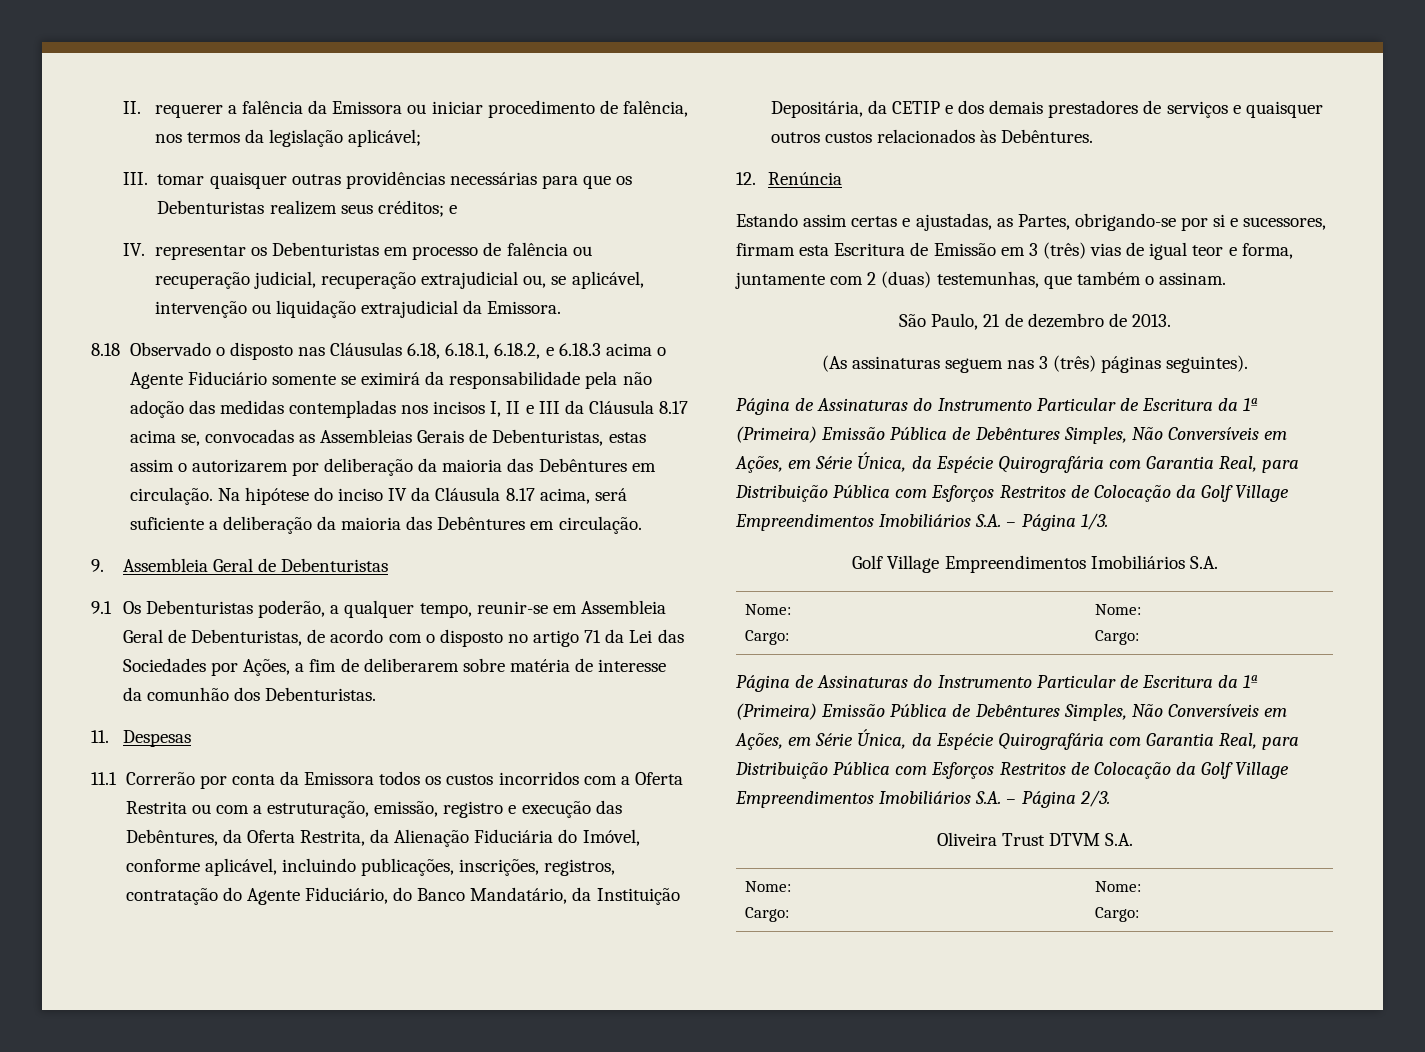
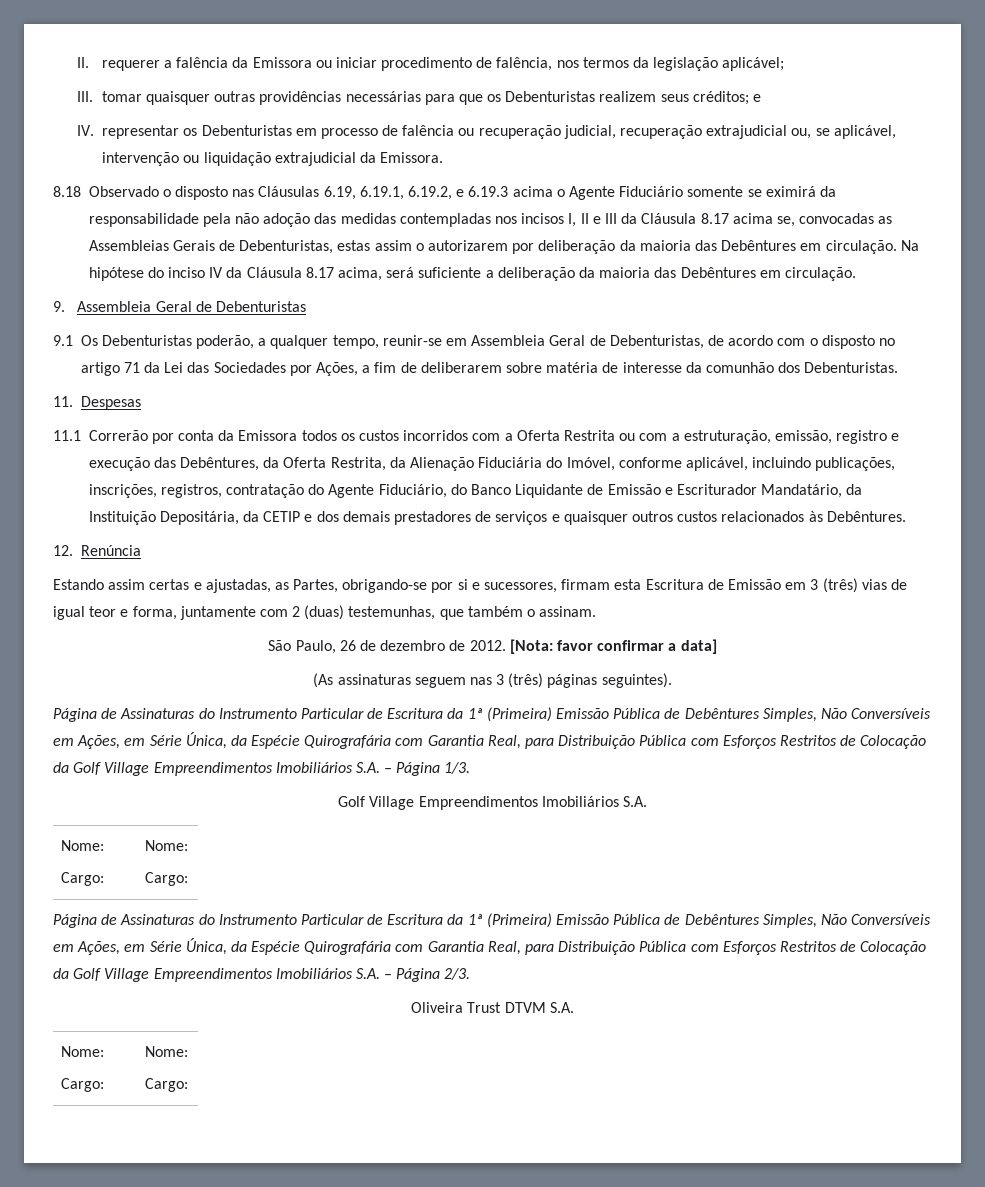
- 8.18 Observado o disposto nas Cláusulas 6.18, 6.18.1, 6.18.2, e 6.18.3 acima o Agente Fiduciário somente se eximirá da responsabilidade pela não adoção das medidas contempladas nos incisos I, II e III da Cláusula 8.17 acima se, convocadas as Assembleias Gerais de Debenturistas, estas assim o autorizarem por deliberação da maioria das Debêntures em circulação.
+ 8.18 Observado o disposto nas Cláusulas 6.19, 6.19.1, 6.19.2, e 6.19.3 acima o Agente Fiduciário somente se eximirá da responsabilidade pela não adoção das medidas contempladas nos incisos I, II e III da Cláusula 8.17 acima se, convocadas as Assembleias Gerais de Debenturistas, estas assim o autorizarem por deliberação da maioria das Debêntures em circulação.
- 11.1 Correrão por conta da Emissora todos os custos incorridos com a Oferta Restrita ou com a estruturação, emissão, registro e execução das Debêntures, da Oferta Restrita, da Alienação Fiduciária do Imóvel, conforme aplicável, incluindo publicações, inscrições, registros, contratação do Agente Fiduciário, do Banco Mandatário, da Instituição Depositária, da CETIP e dos demais prestadores de serviços e quaisquer outros custos relacionados às Debêntures.
+ 11.1 Correrão por conta da Emissora todos os custos incorridos com a Oferta Restrita ou com a estruturação, emissão, registro e execução das Debêntures, da Oferta Restrita, da Alienação Fiduciária do Imóvel, conforme aplicável, incluindo publicações, inscrições, registros, contratação do Agente Fiduciário, do Banco Liquidante de Emissão e Escriturador Mandatário, da Instituição Depositária, da CETIP e dos demais prestadores de serviços e quaisquer outros custos relacionados às Debêntures.
- São Paulo, 21 de dezembro de 2013.
+ São Paulo, 26 de dezembro de 2012. [Nota: favor confirmar a data]

